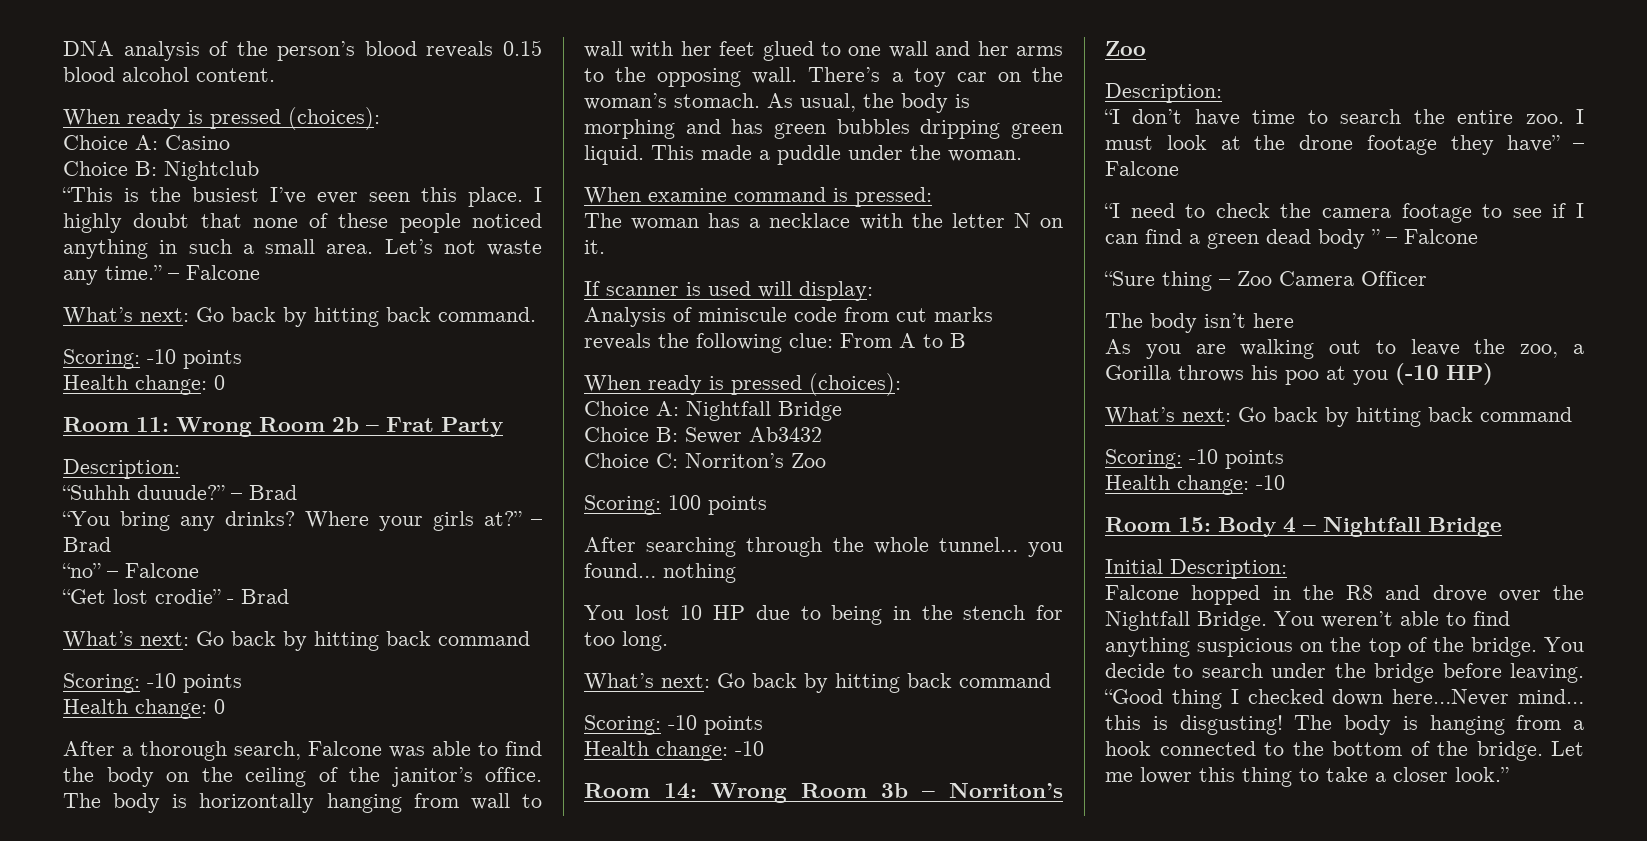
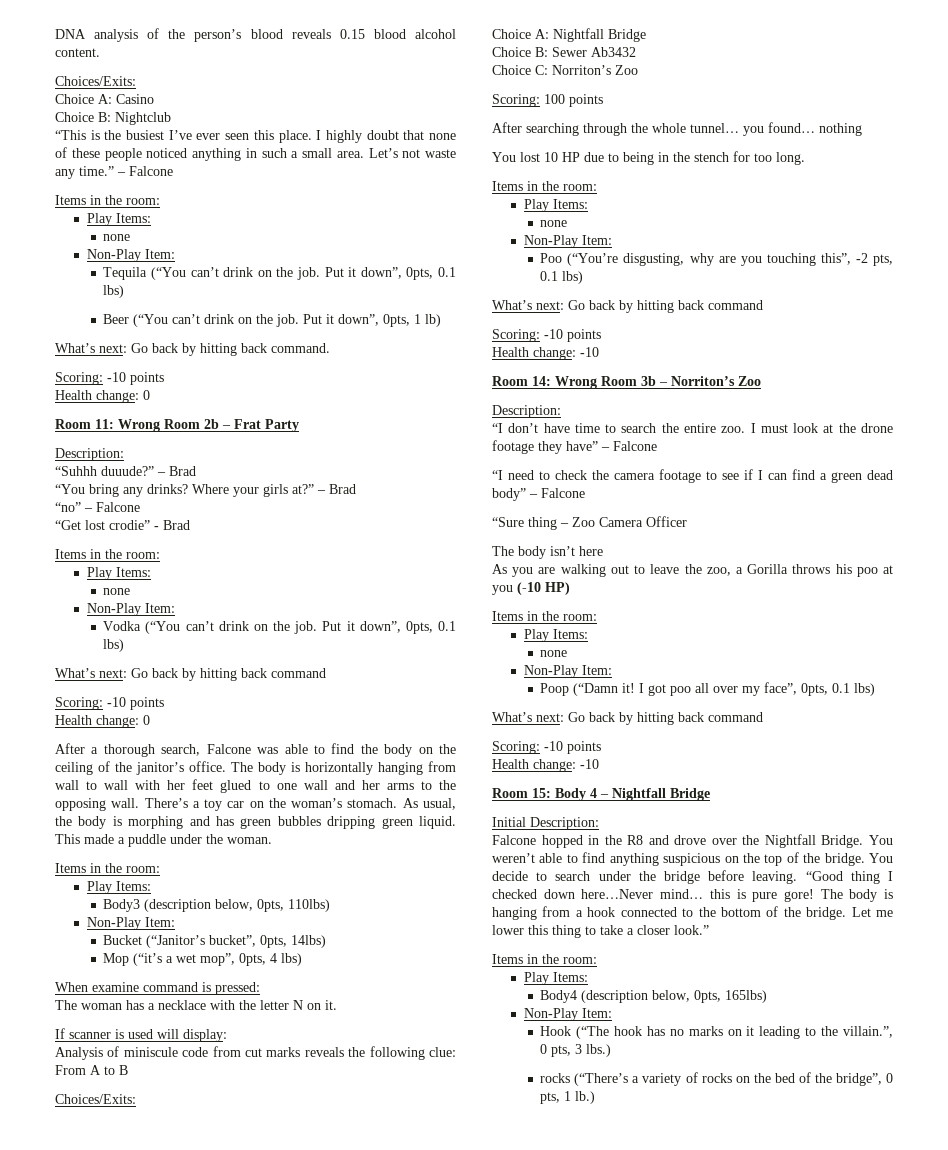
  DNA analysis of the person’s blood reveals 0.15 blood alcohol content.
- When ready is pressed (choices):
+ Choices/Exits:
  Let’s not waste any time.” – Falcone
+ Items in the room:
+ Play Items:
+ none
+ Non-Play Item:
+ Tequila (“You can’t drink on the job. Put it down”, 0pts, 0.1 lbs)
+ Beer (“You can’t drink on the job. Put it down”, 0pts, 1 lb)
  “Get lost crodie” - Brad
+ Items in the room:
+ Play Items:
+ none
+ Non-Play Item:
+ Vodka (“You can’t drink on the job. Put it down”, 0pts, 0.1 lbs)
  This made a puddle under the woman.
+ Items in the room:
+ Play Items:
+ Body3 (description below, 0pts, 110lbs)
+ Non-Play Item:
+ Bucket (“Janitor’s bucket”, 0pts, 14lbs)
+ Mop (“it’s a wet mop”, 0pts, 4 lbs)
  Analysis of miniscule code from cut marks reveals the following clue: From A to B
- When ready is pressed (choices):
+ Choices/Exits:
  You lost 10 HP due to being in the stench for too long.
+ Items in the room:
+ Play Items:
+ none
+ Non-Play Item:
+ Poo (“You’re disgusting, why are you touching this”, -2 pts, 0.1 lbs)
- “I need to check the camera footage to see if I can find a green dead body ” – Falcone
+ “I need to check the camera footage to see if I can find a green dead body” – Falcone
  As you are walking out to leave the zoo, a Gorilla throws his poo at you (-10 HP)
+ Items in the room:
+ Play Items:
+ none
+ Non-Play Item:
+ Poop (“Damn it! I got poo all over my face”, 0pts, 0.1 lbs)
- “Good thing I checked down here…Never mind… this is disgusting!
+ “Good thing I checked down here…Never mind… this is pure gore!
  Let me lower this thing to take a closer look.”
+ Items in the room:
+ Play Items:
+ Body4 (description below, 0pts, 165lbs)
+ Non-Play Item:
+ Hook (“The hook has no marks on it leading to the villain.”, 0 pts, 3 lbs.)
+ rocks (“There’s a variety of rocks on the bed of the bridge”, 0 pts, 1 lb.)

